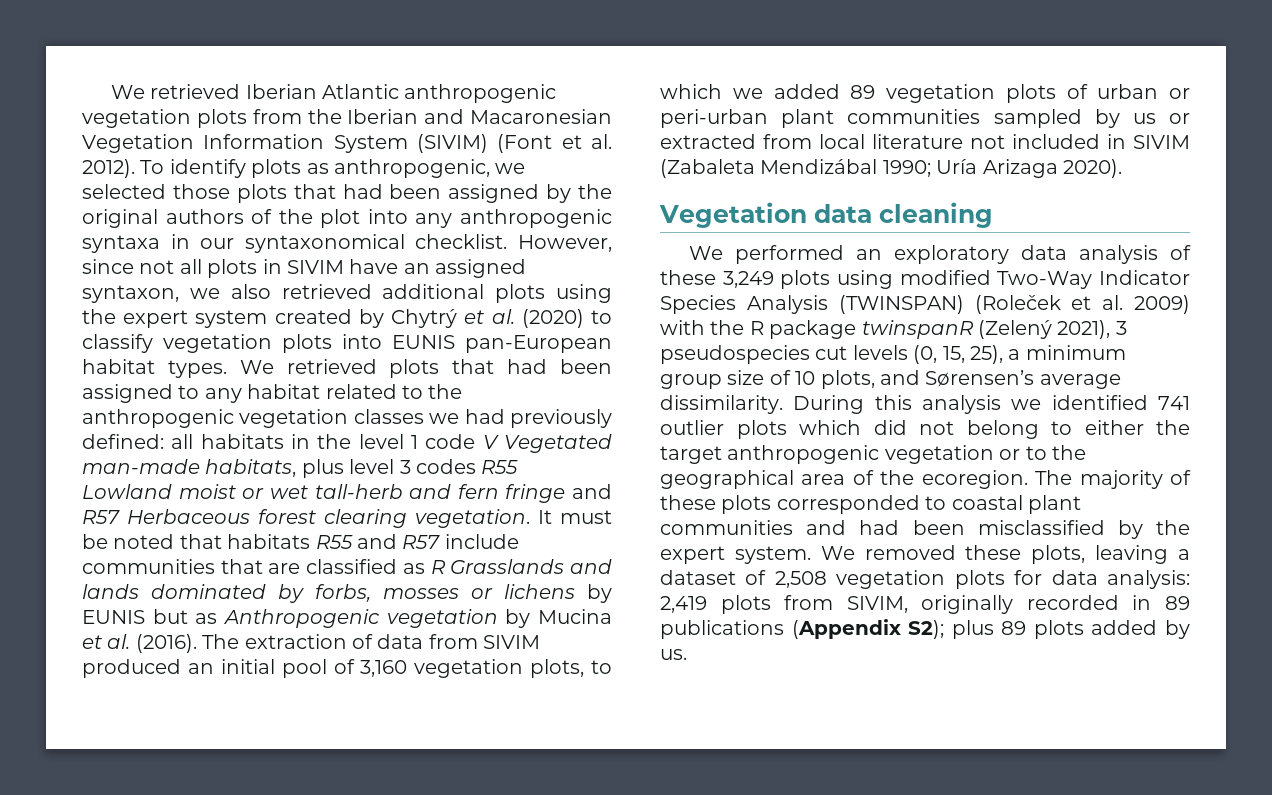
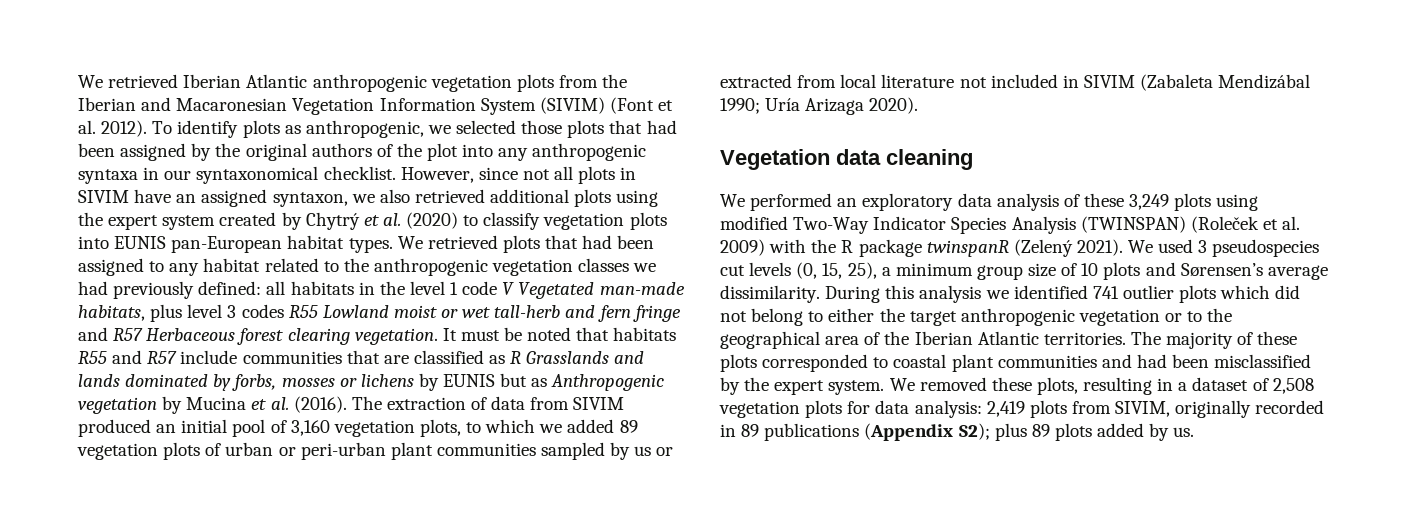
- We performed an exploratory data analysis of these 3,249 plots using modified Two-Way Indicator Species Analysis (TWINSPAN) (Roleček et al. 2009) with the R package twinspanR (Zelený 2021), 3 pseudospecies cut levels (0, 15, 25), a minimum group size of 10 plots, and Sørensen’s average dissimilarity.
+ We performed an exploratory data analysis of these 3,249 plots using modified Two-Way Indicator Species Analysis (TWINSPAN) (Roleček et al. 2009) with the R package twinspanR (Zelený 2021). We used 3 pseudospecies cut levels (0, 15, 25), a minimum group size of 10 plots and Sørensen’s average dissimilarity.
- During this analysis we identified 741 outlier plots which did not belong to either the target anthropogenic vegetation or to the geographical area of the ecoregion.
+ During this analysis we identified 741 outlier plots which did not belong to either the target anthropogenic vegetation or to the geographical area of the Iberian Atlantic territories.
- We removed these plots, leaving a dataset of 2,508 vegetation plots for data analysis: 2,419 plots from SIVIM, originally recorded in 89 publications (Appendix S2); plus 89 plots added by us.
+ We removed these plots, resulting in a dataset of 2,508 vegetation plots for data analysis: 2,419 plots from SIVIM, originally recorded in 89 publications (Appendix S2); plus 89 plots added by us.

